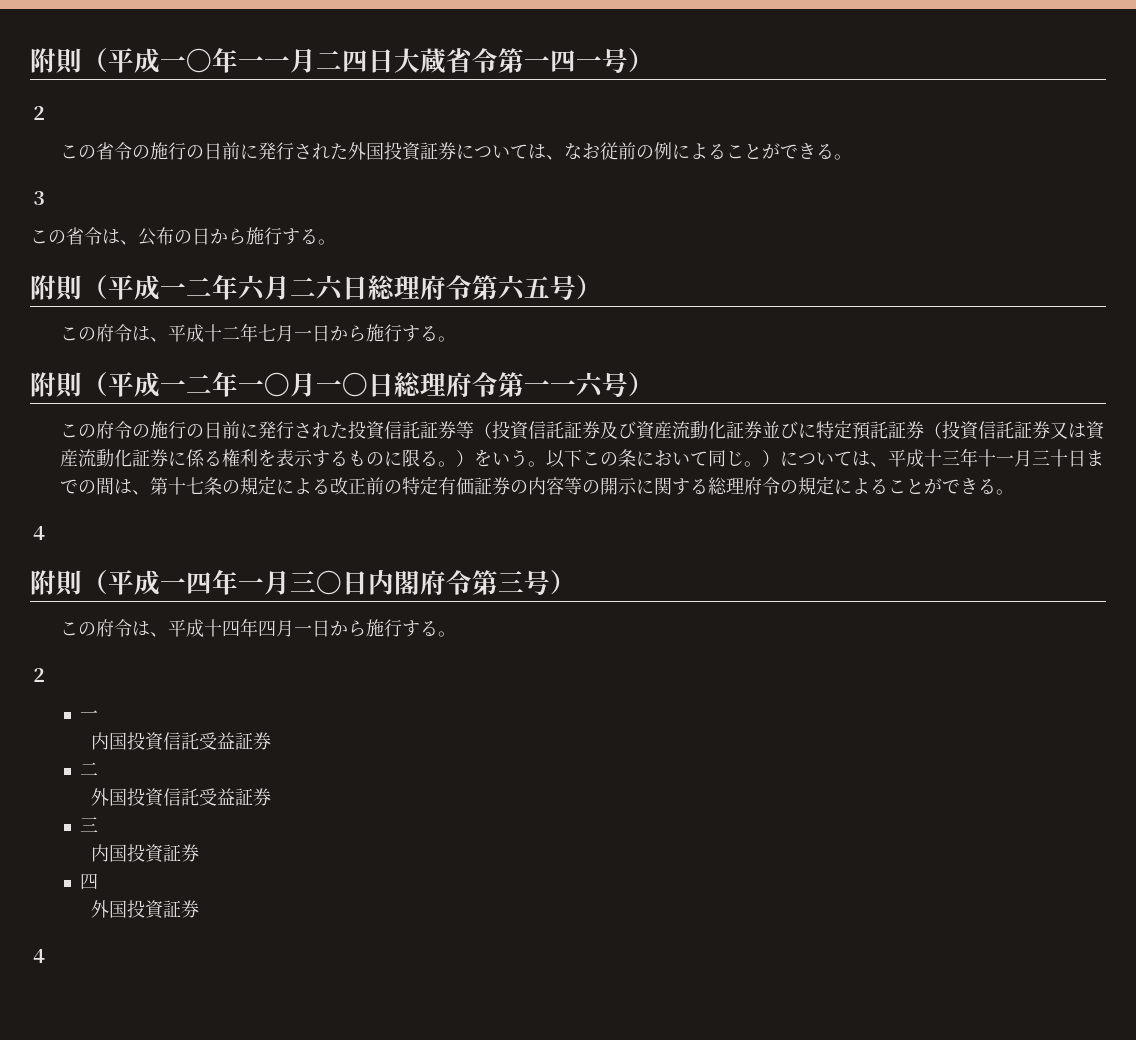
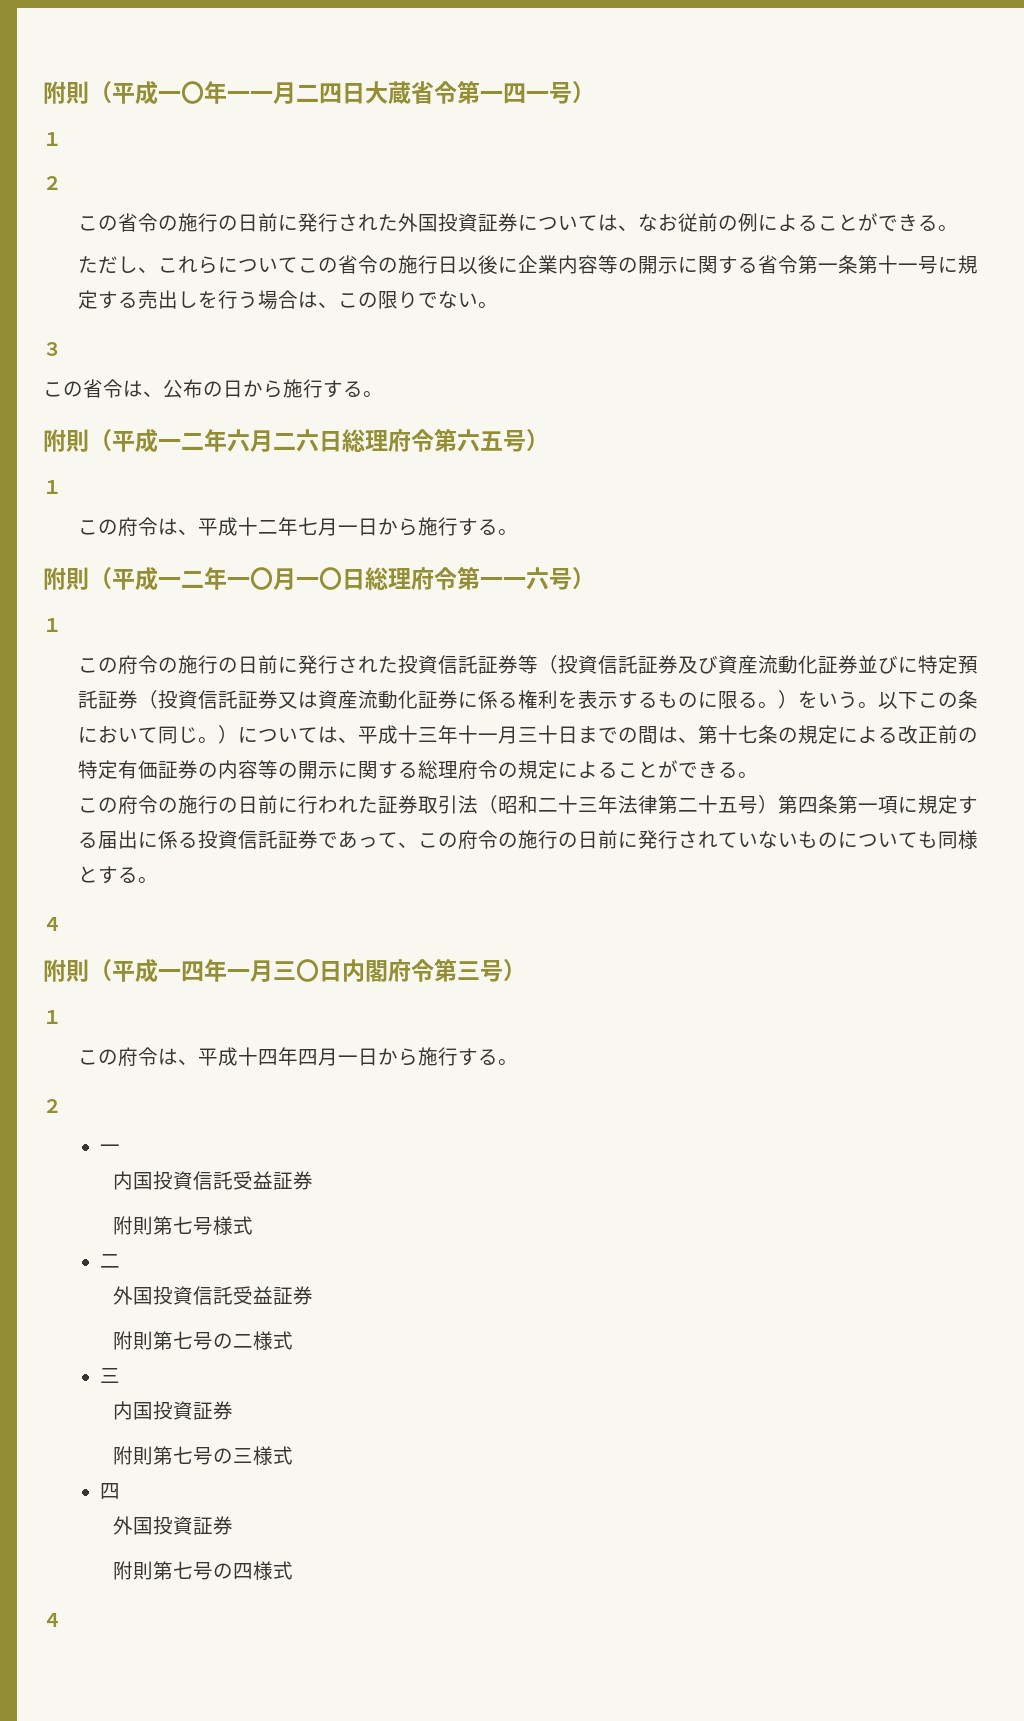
  附則（平成一〇年一一月二四日大蔵省令第一四一号）
+ １
+ ただし、これらについてこの省令の施行日以後に企業内容等の開示に関する省令第一条第十一号に規定する売出しを行う場合は、この限りでない。
  附則（平成一二年六月二六日総理府令第六五号）
+ １
  附則（平成一二年一〇月一〇日総理府令第一一六号）
+ １
+ この府令の施行の日前に行われた証券取引法（昭和二十三年法律第二十五号）第四条第一項に規定する届出に係る投資信託証券であって、この府令の施行の日前に発行されていないものについても同様とする。
  附則（平成一四年一月三〇日内閣府令第三号）
+ １
+ 附則第七号様式
+ 附則第七号の二様式
+ 附則第七号の三様式
+ 附則第七号の四様式

